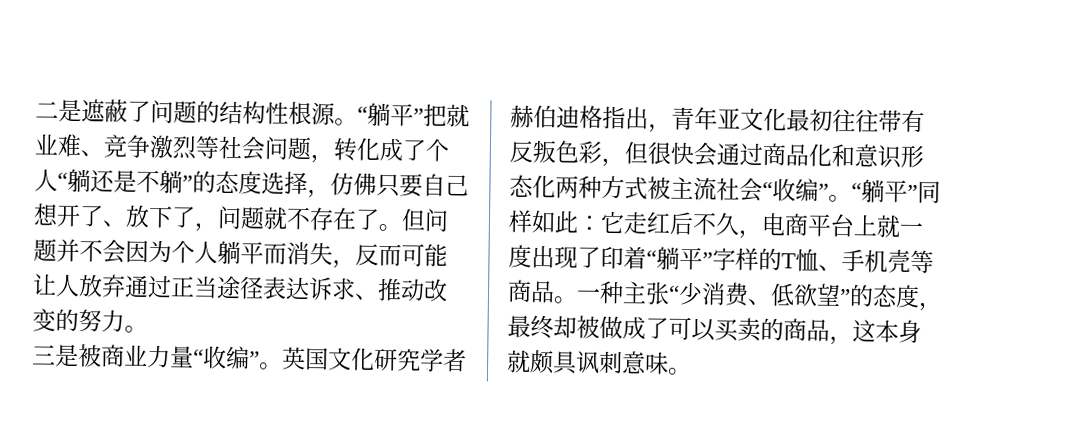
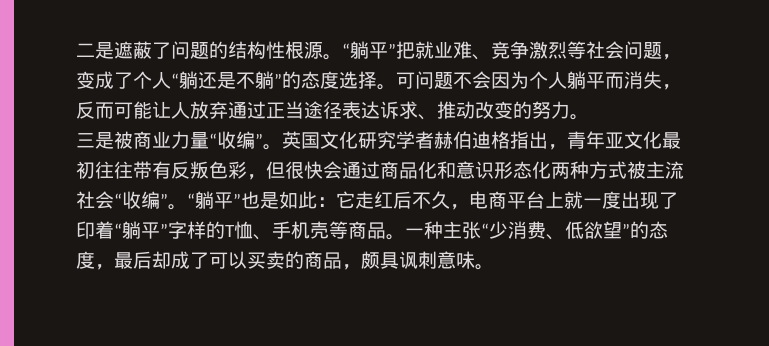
- “躺平”把就业难、竞争激烈等社会问题，转化成了个人“躺还是不躺”的态度选择，仿佛只要自己想开了、放下了，问题就不存在了。但问题并不会因为个人躺平而消失，反而可能让人放弃通过正当途径表达诉求、推动改变的努力。
+ “躺平”把就业难、竞争激烈等社会问题，变成了个人“躺还是不躺”的态度选择。可问题不会因为个人躺平而消失，反而可能让人放弃通过正当途径表达诉求、推动改变的努力。
- “躺平”同样如此：它走红后不久，电商平台上就一度出现了印着“躺平”字样的T恤、手机壳等商品。
+ “躺平”也是如此：它走红后不久，电商平台上就一度出现了印着“躺平”字样的T恤、手机壳等商品。
- 一种主张“少消费、低欲望”的态度，最终却被做成了可以买卖的商品，这本身就颇具讽刺意味。
+ 一种主张“少消费、低欲望”的态度，最后却成了可以买卖的商品，颇具讽刺意味。

